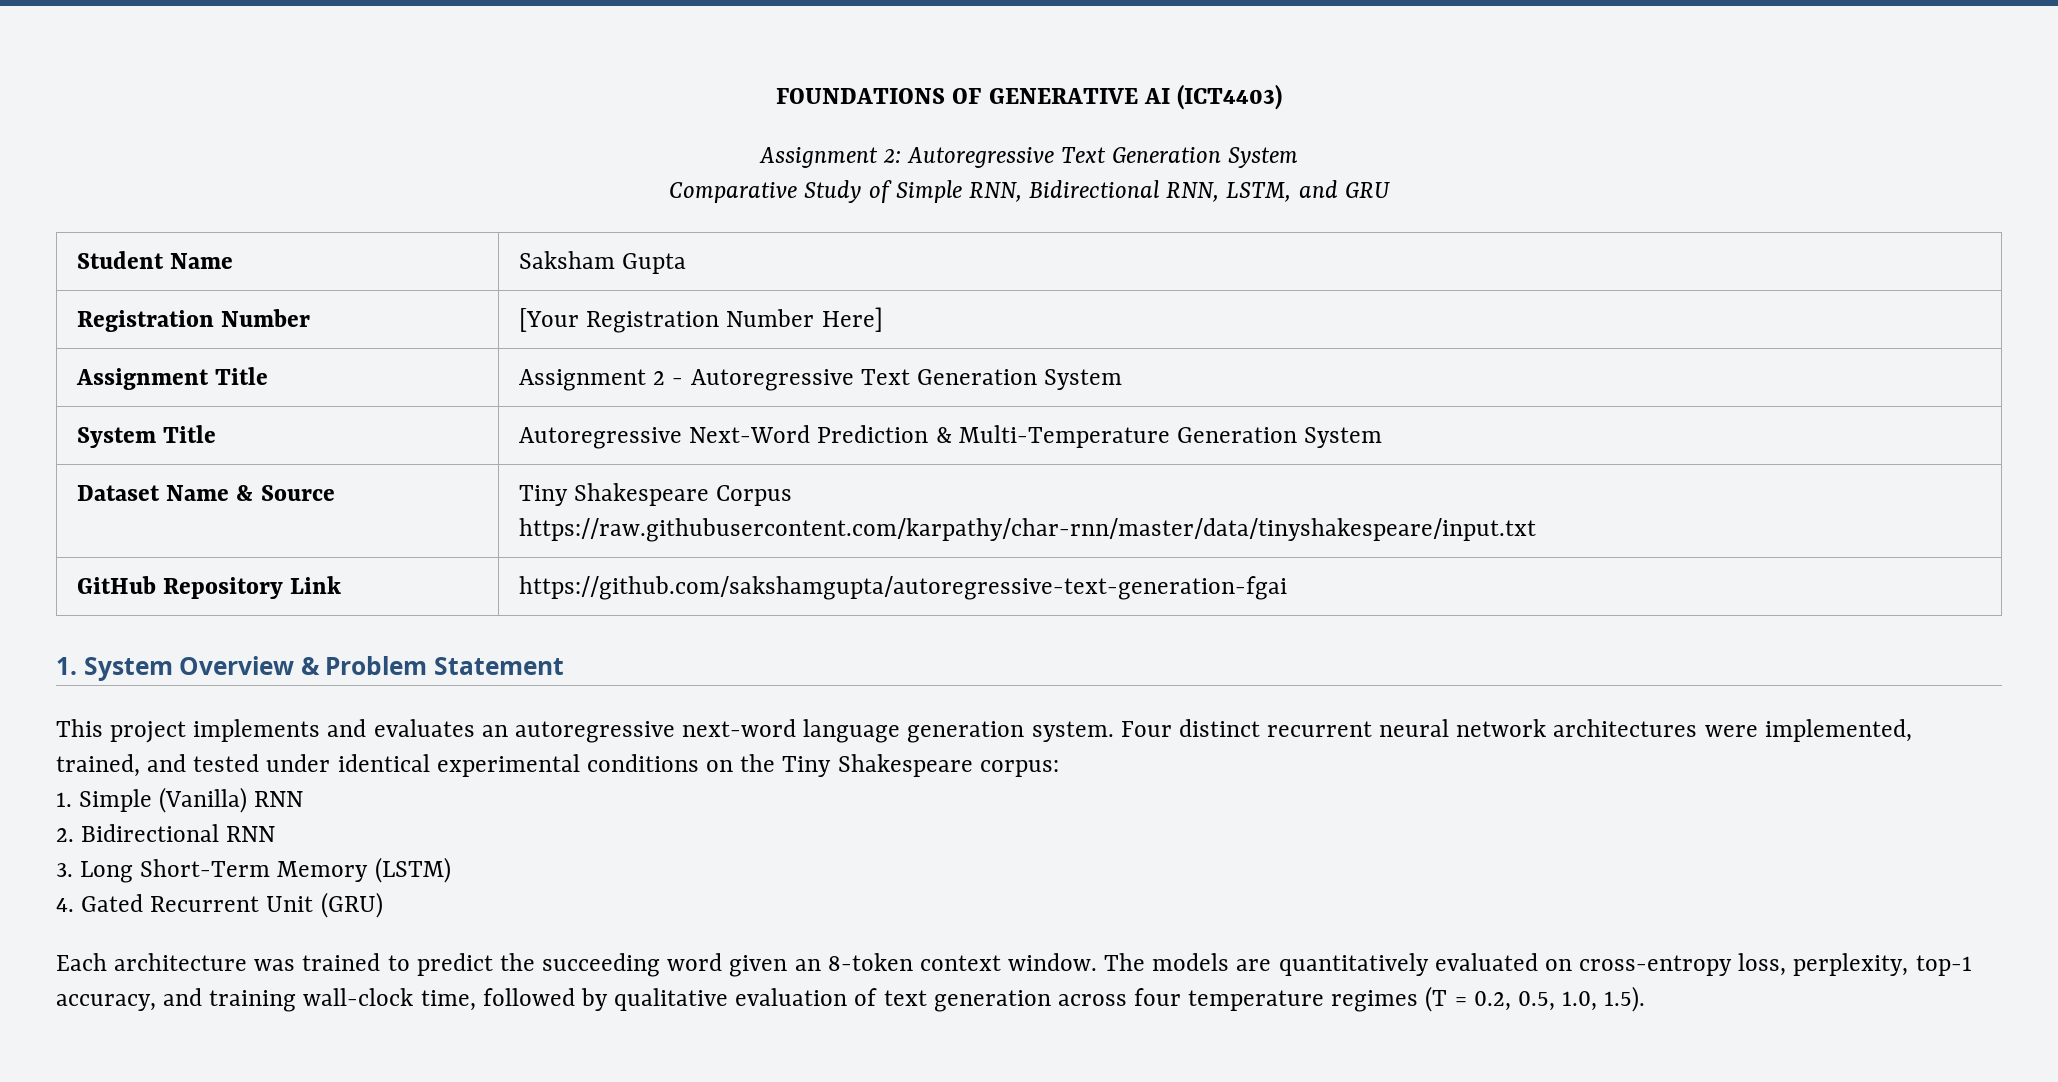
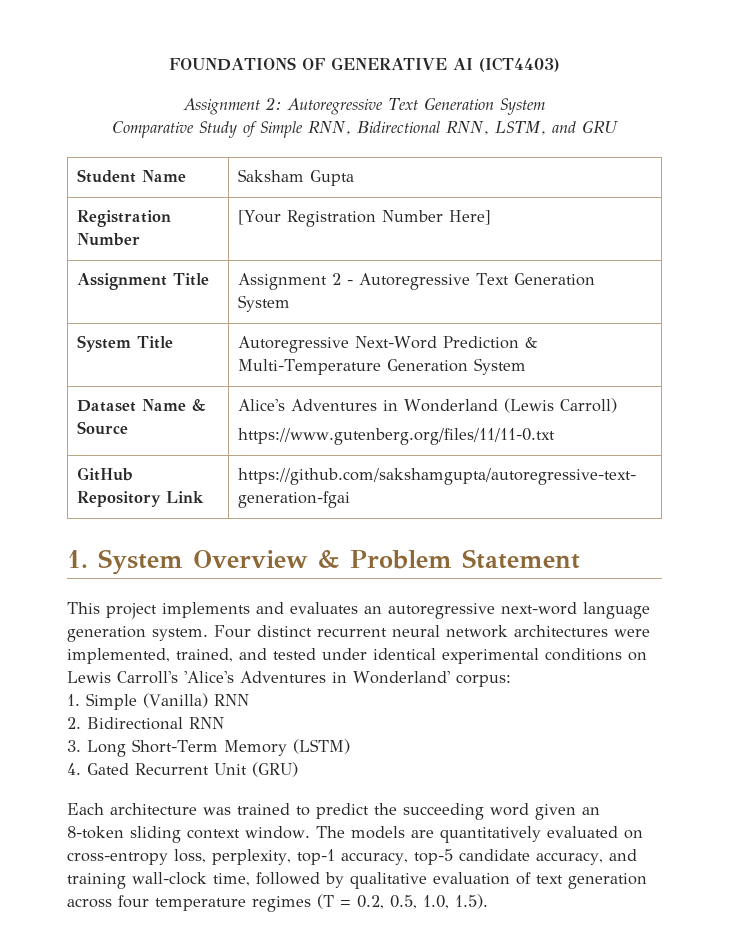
- Dataset Name & Source | Tiny Shakespeare Corpus
- https://raw.githubusercontent.com/karpathy/char-rnn/master/data/tinyshakespeare/input.txt
+ Dataset Name & Source | Alice's Adventures in Wonderland (Lewis Carroll)
+ https://www.gutenberg.org/files/11/11-0.txt
- Four distinct recurrent neural network architectures were implemented, trained, and tested under identical experimental conditions on the Tiny Shakespeare corpus:
+ Four distinct recurrent neural network architectures were implemented, trained, and tested under identical experimental conditions on Lewis Carroll's 'Alice's Adventures in Wonderland' corpus:
- Each architecture was trained to predict the succeeding word given an 8-token context window.
+ Each architecture was trained to predict the succeeding word given an 8-token sliding context window.
- The models are quantitatively evaluated on cross-entropy loss, perplexity, top-1 accuracy, and training wall-clock time, followed by qualitative evaluation of text generation across four temperature regimes (T = 0.2, 0.5, 1.0, 1.5).
+ The models are quantitatively evaluated on cross-entropy loss, perplexity, top-1 accuracy, top-5 candidate accuracy, and training wall-clock time, followed by qualitative evaluation of text generation across four temperature regimes (T = 0.2, 0.5, 1.0, 1.5).

